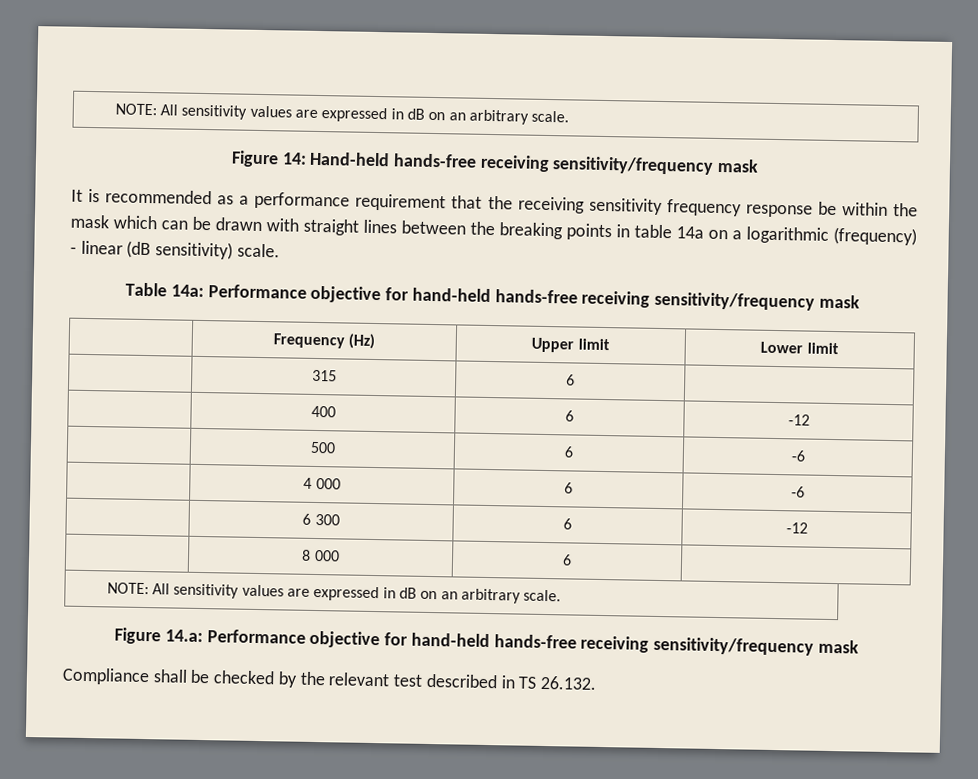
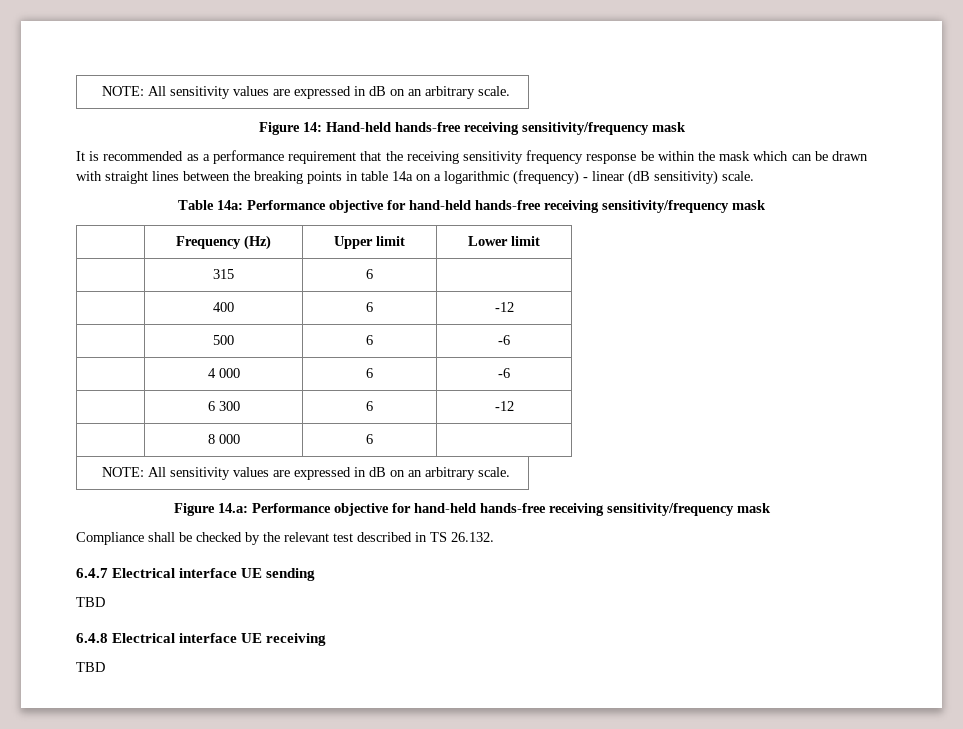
+ 6.4.7 Electrical interface UE sending
+ TBD
+ 6.4.8 Electrical interface UE receiving
+ TBD

